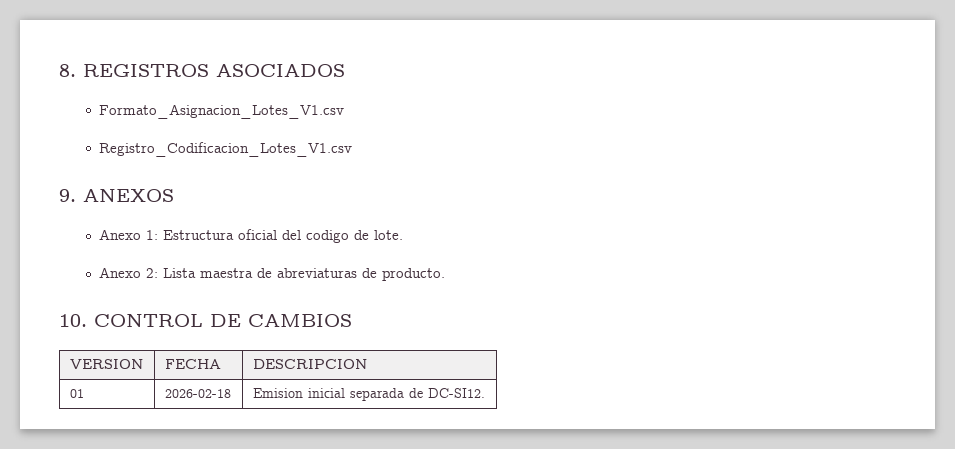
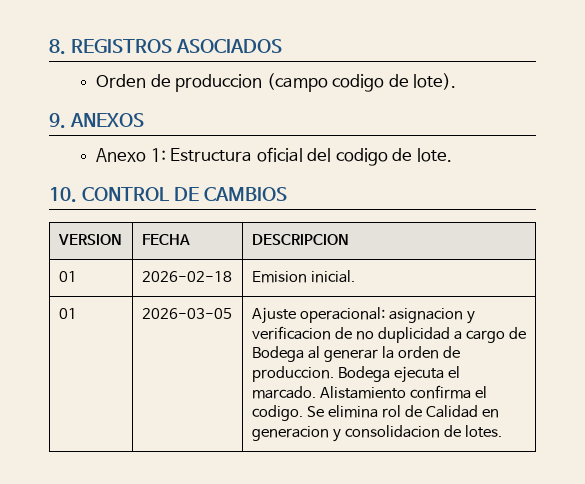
- Formato_Asignacion_Lotes_V1.csv
- Registro_Codificacion_Lotes_V1.csv
+ Orden de produccion (campo codigo de lote).
- Anexo 2: Lista maestra de abreviaturas de producto.
- 01 | 2026-02-18 | Emision inicial separada de DC-SI12.
+ 01 | 2026-02-18 | Emision inicial.
+ 01 | 2026-03-05 | Ajuste operacional: asignacion y verificacion de no duplicidad a cargo de Bodega al generar la orden de produccion. Bodega ejecuta el marcado. Alistamiento confirma el codigo. Se elimina rol de Calidad en generacion y consolidacion de lotes.

